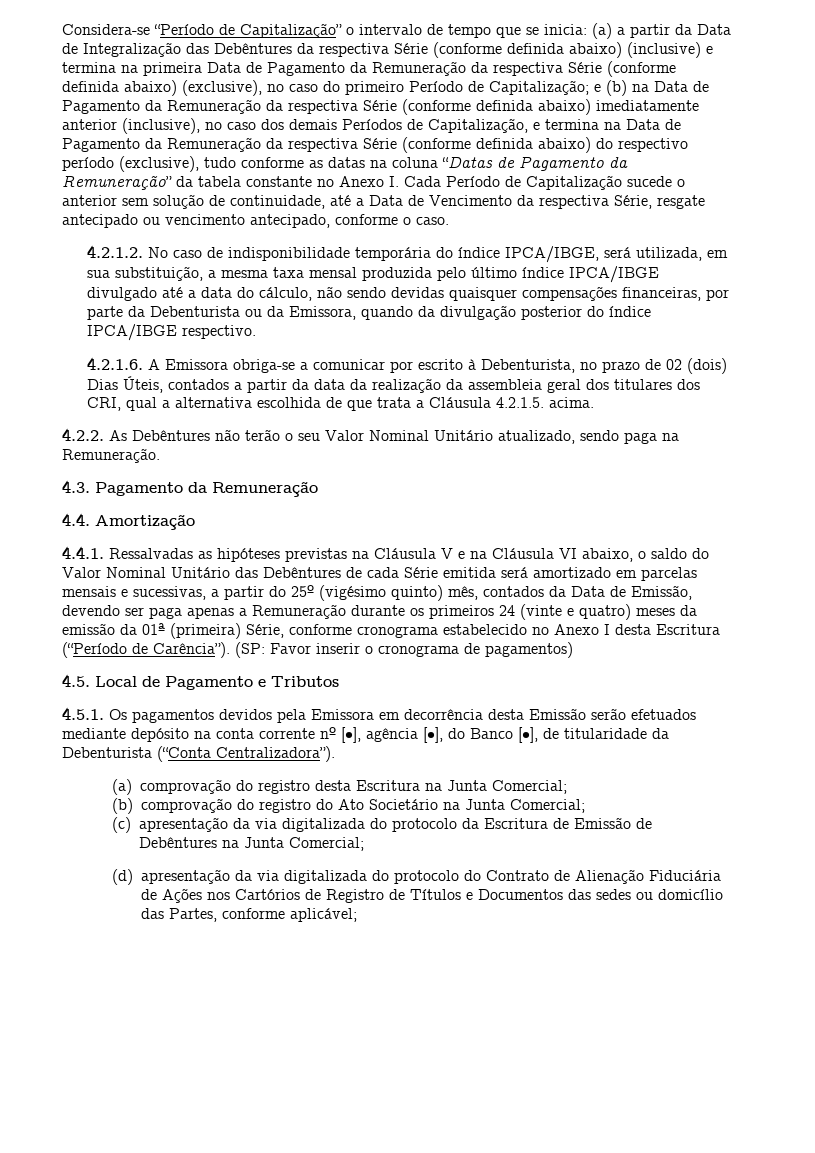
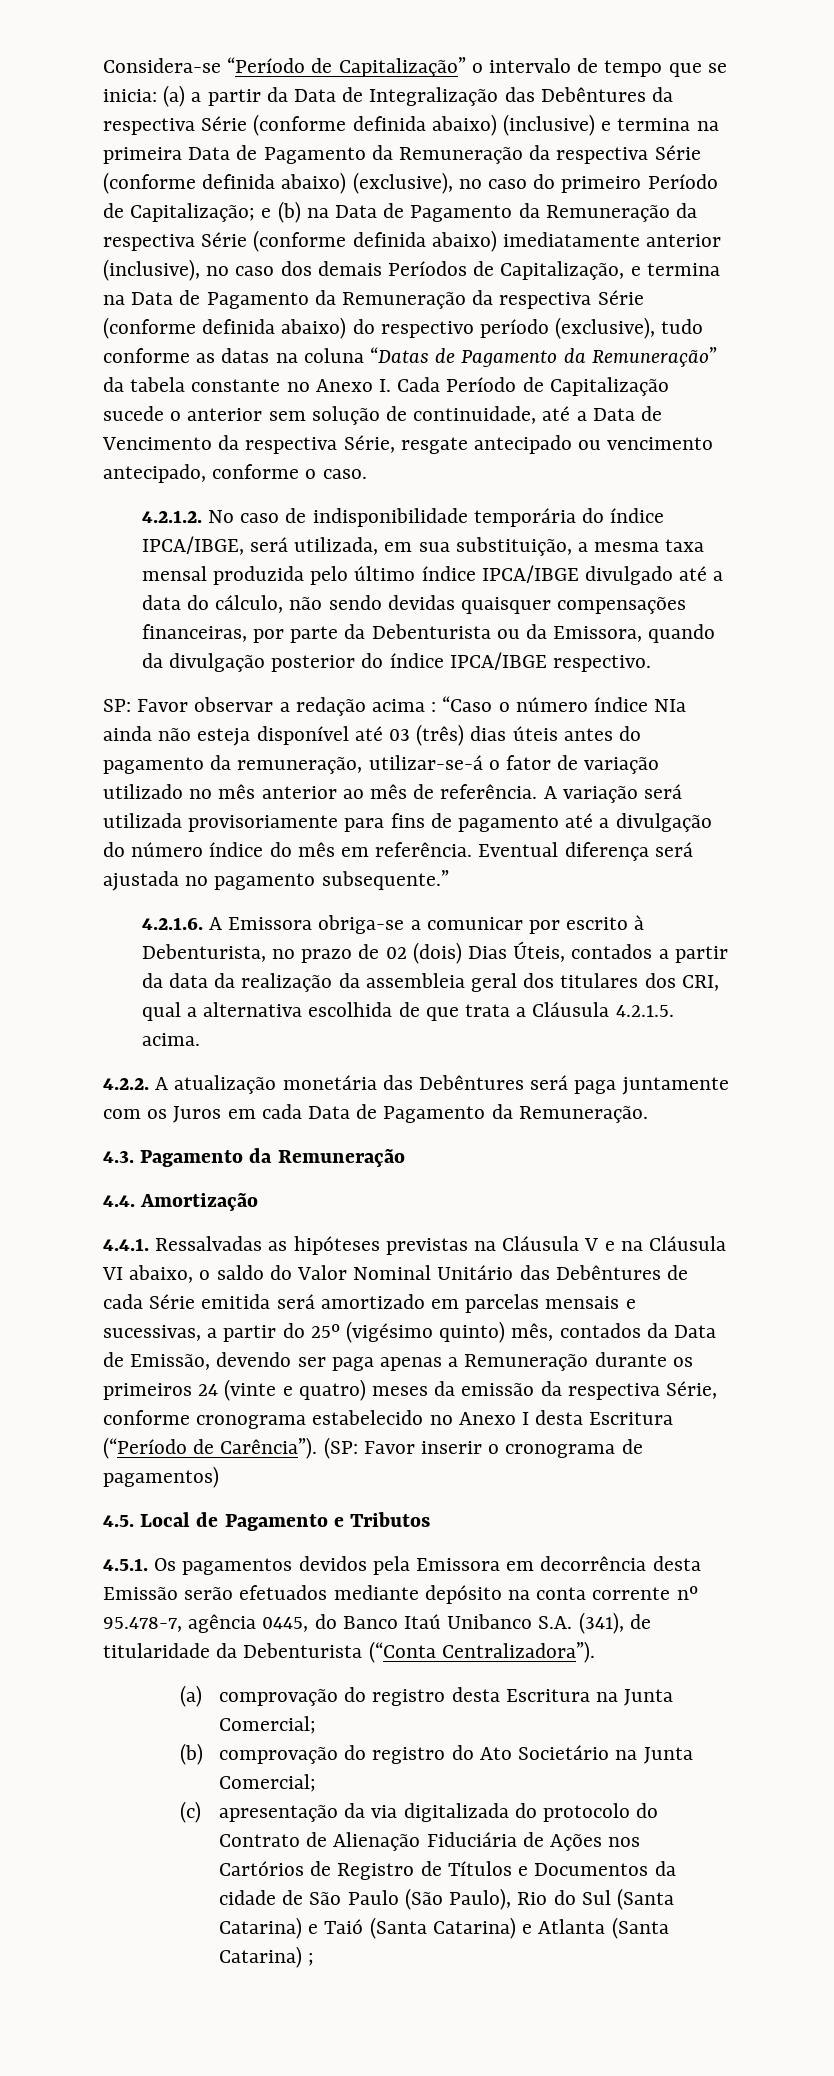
+ SP: Favor observar a redação acima : “Caso o número índice NIa ainda não esteja disponível até 03 (três) dias úteis antes do pagamento da remuneração, utilizar-se-á o fator de variação utilizado no mês anterior ao mês de referência. A variação será utilizada provisoriamente para fins de pagamento até a divulgação do número índice do mês em referência. Eventual diferença será ajustada no pagamento subsequente.”
- 4.2.2. As Debêntures não terão o seu Valor Nominal Unitário atualizado, sendo paga na Remuneração.
+ 4.2.2. A atualização monetária das Debêntures será paga juntamente com os Juros em cada Data de Pagamento da Remuneração.
- 4.4.1. Ressalvadas as hipóteses previstas na Cláusula V e na Cláusula VI abaixo, o saldo do Valor Nominal Unitário das Debêntures de cada Série emitida será amortizado em parcelas mensais e sucessivas, a partir do 25º (vigésimo quinto) mês, contados da Data de Emissão, devendo ser paga apenas a Remuneração durante os primeiros 24 (vinte e quatro) meses da emissão da 01ª (primeira) Série, conforme cronograma estabelecido no Anexo I desta Escritura (“Período de Carência”).
+ 4.4.1. Ressalvadas as hipóteses previstas na Cláusula V e na Cláusula VI abaixo, o saldo do Valor Nominal Unitário das Debêntures de cada Série emitida será amortizado em parcelas mensais e sucessivas, a partir do 25º (vigésimo quinto) mês, contados da Data de Emissão, devendo ser paga apenas a Remuneração durante os primeiros 24 (vinte e quatro) meses da emissão da respectiva Série, conforme cronograma estabelecido no Anexo I desta Escritura (“Período de Carência”).
- 4.5.1. Os pagamentos devidos pela Emissora em decorrência desta Emissão serão efetuados mediante depósito na conta corrente nº [•], agência [•], do Banco [•], de titularidade da Debenturista (“Conta Centralizadora”).
+ 4.5.1. Os pagamentos devidos pela Emissora em decorrência desta Emissão serão efetuados mediante depósito na conta corrente nº 95.478-7, agência 0445, do Banco Itaú Unibanco S.A. (341), de titularidade da Debenturista (“Conta Centralizadora”).
- (c) apresentação da via digitalizada do protocolo da Escritura de Emissão de Debêntures na Junta Comercial;
- (d) apresentação da via digitalizada do protocolo do Contrato de Alienação Fiduciária de Ações nos Cartórios de Registro de Títulos e Documentos das sedes ou domicílio das Partes, conforme aplicável;
+ (c) apresentação da via digitalizada do protocolo do Contrato de Alienação Fiduciária de Ações nos Cartórios de Registro de Títulos e Documentos da cidade de São Paulo (São Paulo), Rio do Sul (Santa Catarina) e Taió (Santa Catarina) e Atlanta (Santa Catarina) ;

